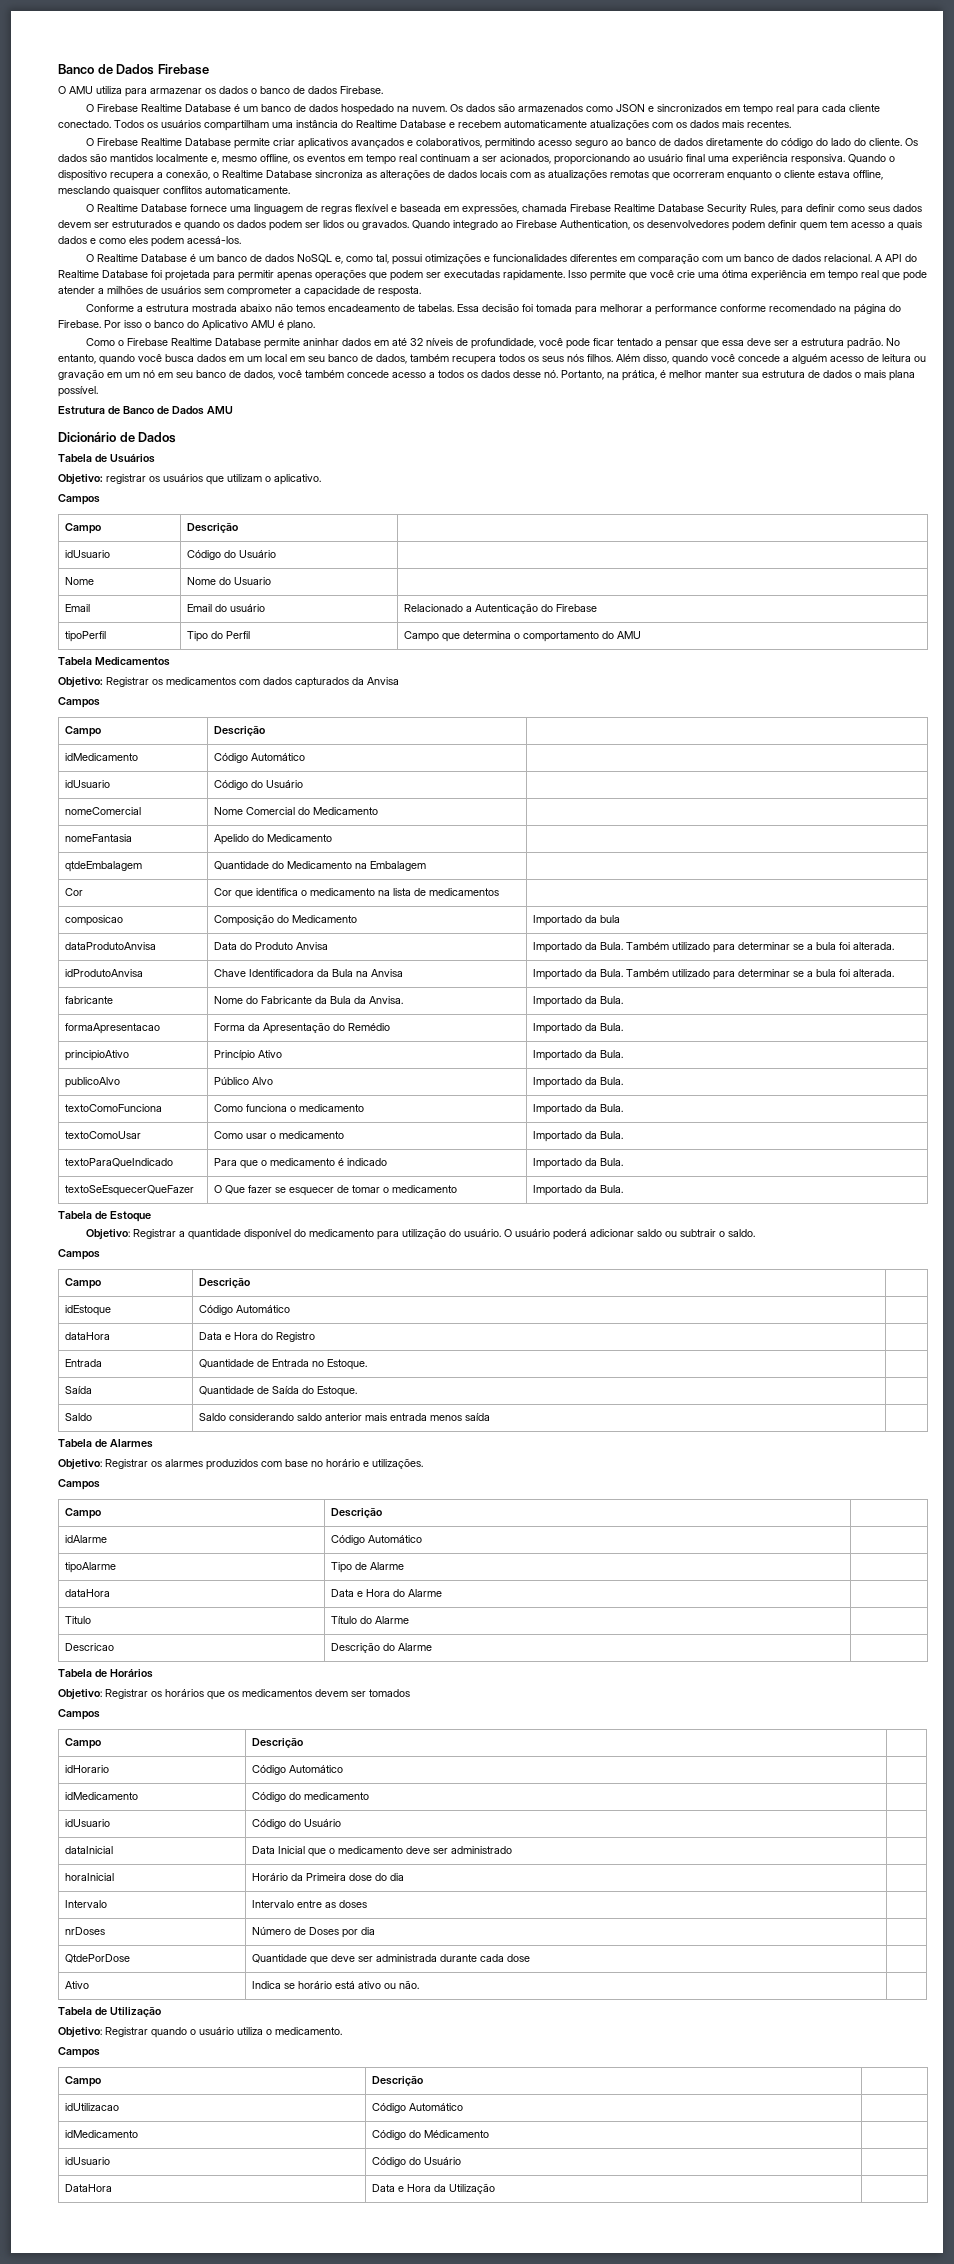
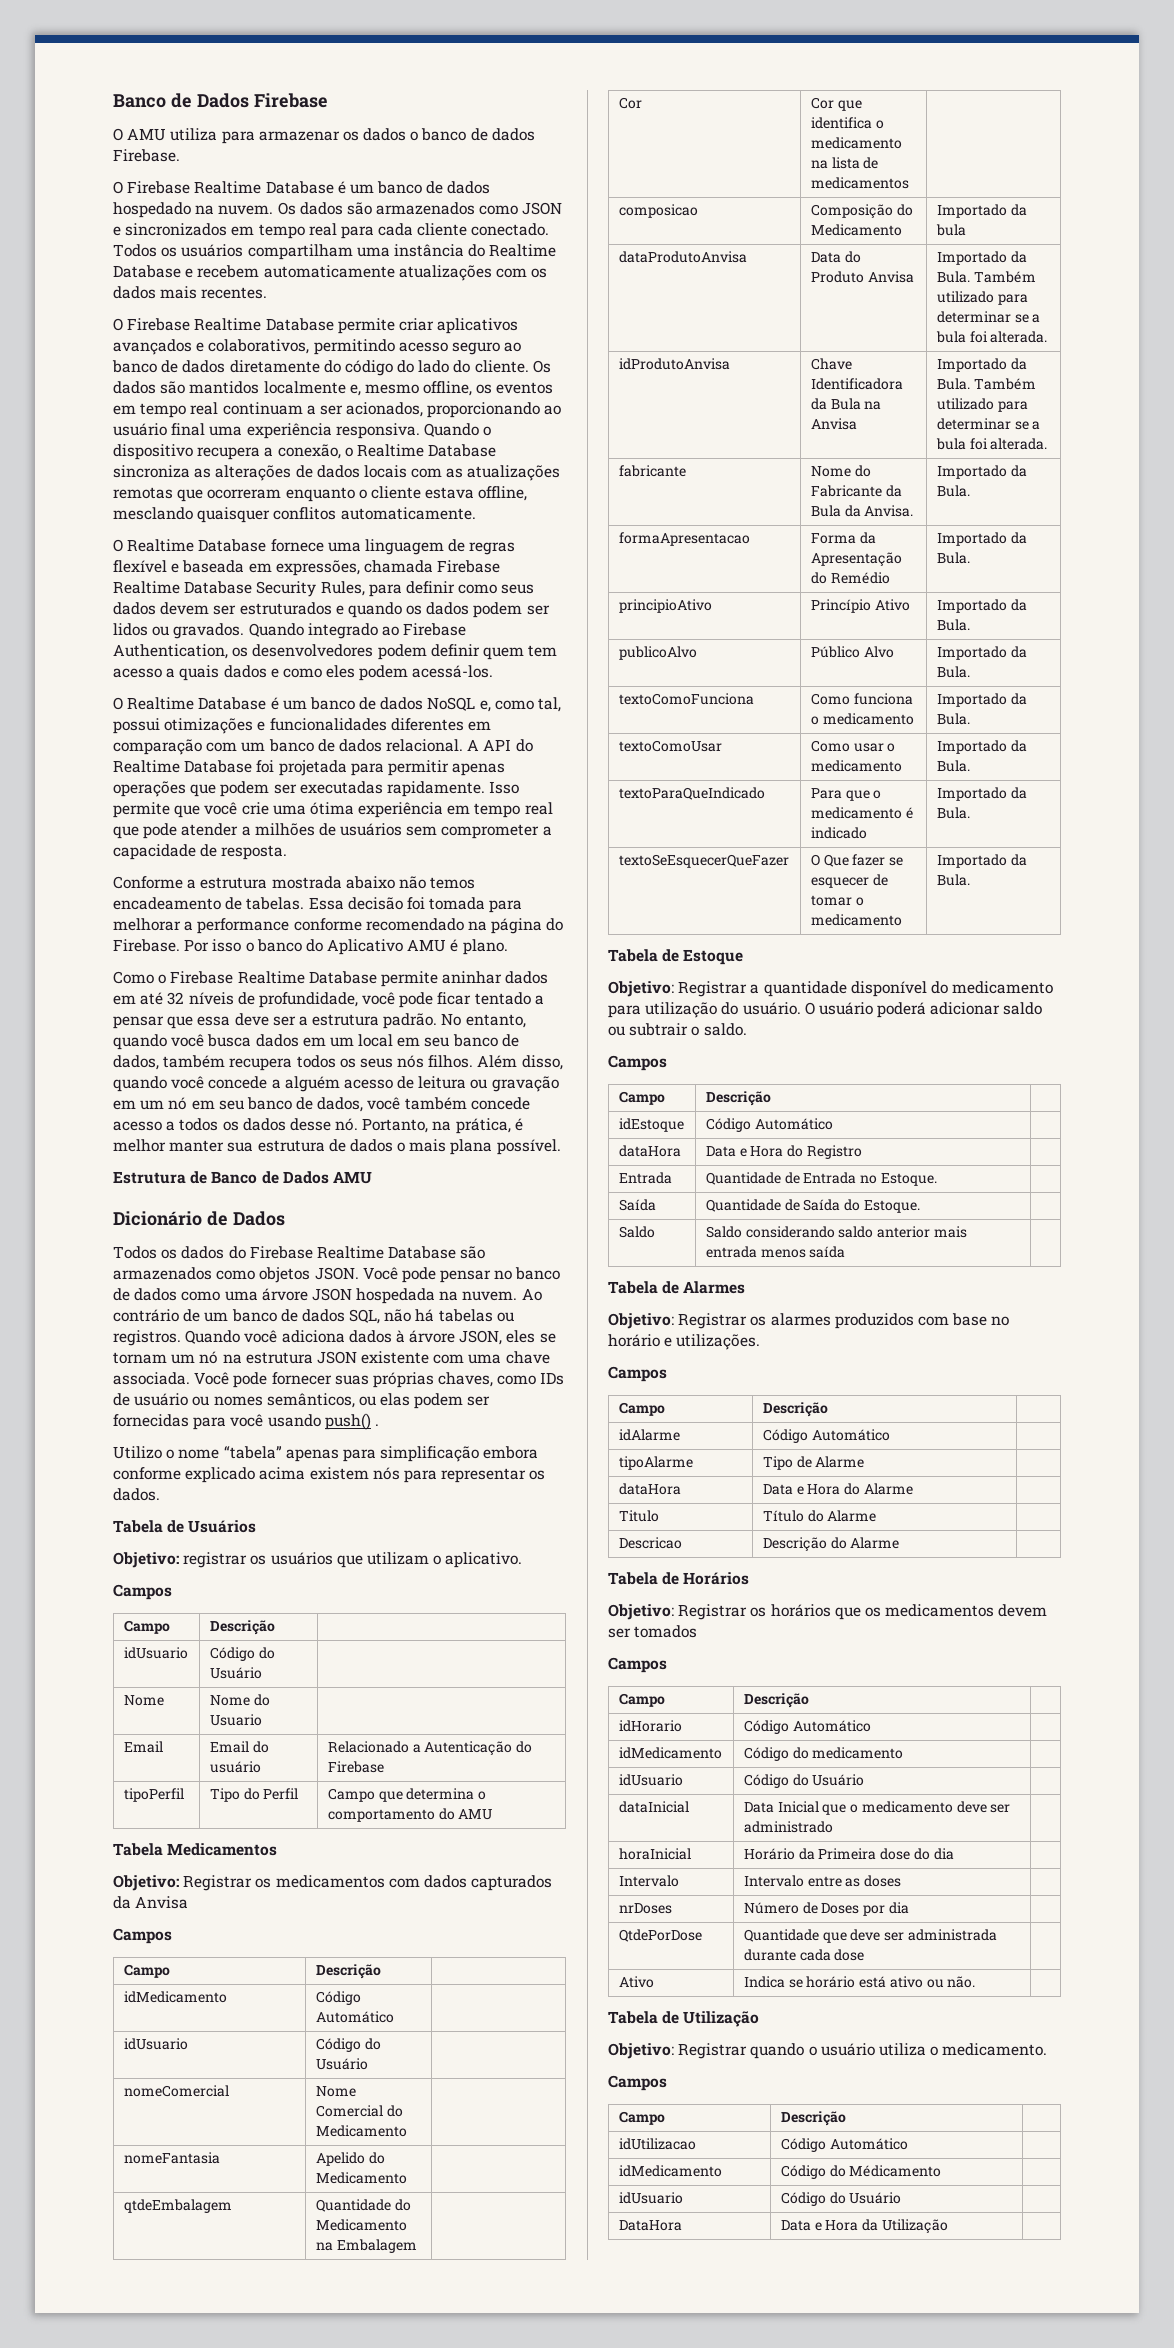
+ Todos os dados do Firebase Realtime Database são armazenados como objetos JSON. Você pode pensar no banco de dados como uma árvore JSON hospedada na nuvem. Ao contrário de um banco de dados SQL, não há tabelas ou registros. Quando você adiciona dados à árvore JSON, eles se tornam um nó na estrutura JSON existente com uma chave associada. Você pode fornecer suas próprias chaves, como IDs de usuário ou nomes semânticos, ou elas podem ser fornecidas para você usando push() .
+ Utilizo o nome “tabela” apenas para simplificação embora conforme explicado acima existem nós para representar os dados.

